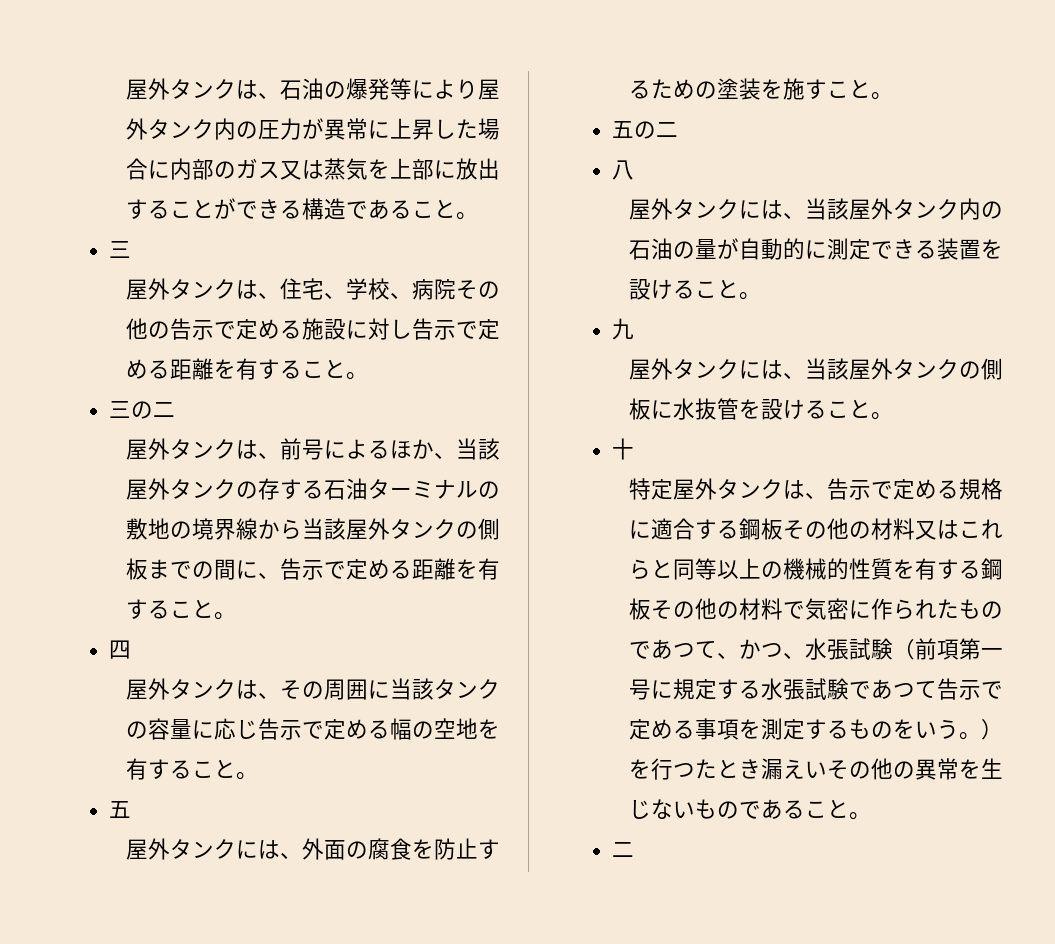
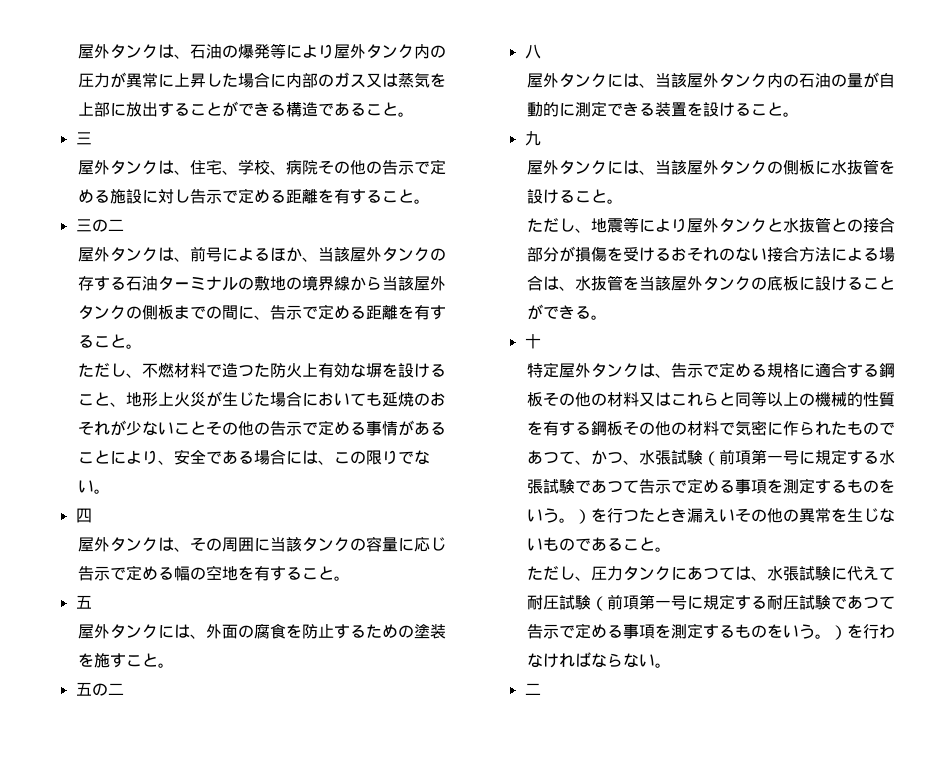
+ ただし、不燃材料で造つた防火上有効な塀を設けること、地形上火災が生じた場合においても延焼のおそれが少ないことその他の告示で定める事情があることにより、安全である場合には、この限りでない。
+ ただし、地震等により屋外タンクと水抜管との接合部分が損傷を受けるおそれのない接合方法による場合は、水抜管を当該屋外タンクの底板に設けることができる。
+ ただし、圧力タンクにあつては、水張試験に代えて耐圧試験（前項第一号に規定する耐圧試験であつて告示で定める事項を測定するものをいう。）を行わなければならない。

